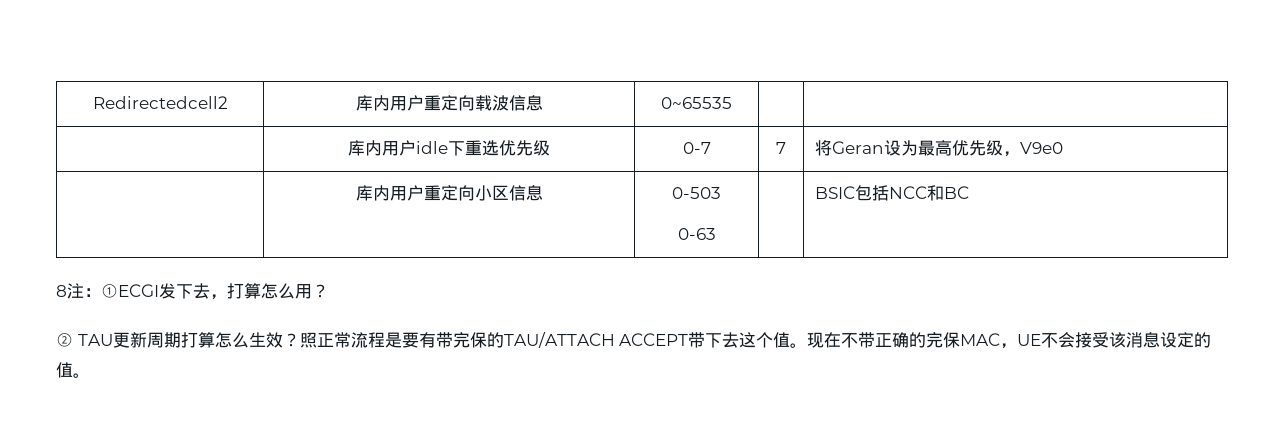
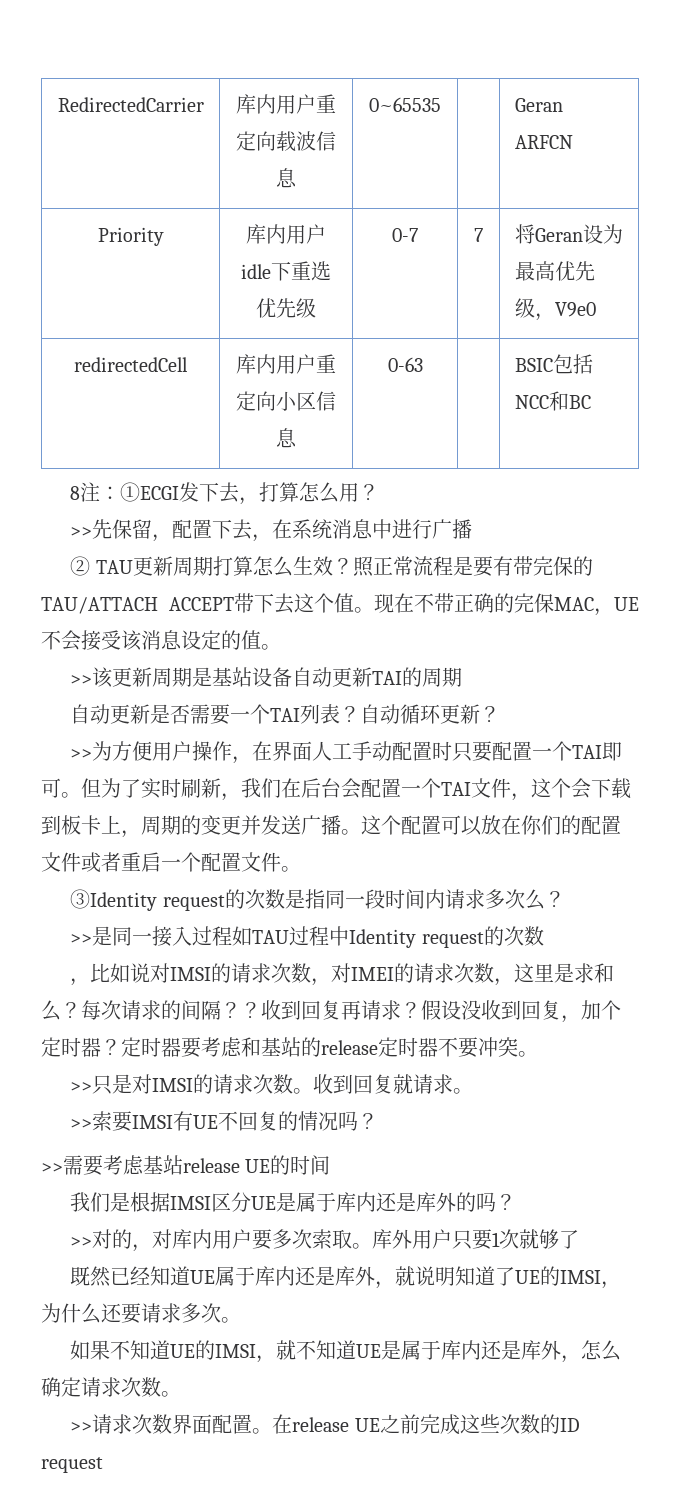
- Redirectedcell2 | 库内用户重定向载波信息 | 0~65535 | |
- | 库内用户idle下重选优先级 | 0-7 | 7 | 将Geran设为最高优先级，V9e0
+ RedirectedCarrier | 库内用户重定向载波信息 | 0~65535 | | Geran ARFCN
+ Priority | 库内用户idle下重选优先级 | 0-7 | 7 | 将Geran设为最高优先级，V9e0
- | 库内用户重定向小区信息 | 0-503
- 0-63 | | BSIC包括NCC和BC
+ redirectedCell | 库内用户重定向小区信息 | 0-63 | | BSIC包括NCC和BC
+ >>先保留，配置下去，在系统消息中进行广播
+ >>该更新周期是基站设备自动更新TAI的周期
+ 自动更新是否需要一个TAI列表？自动循环更新？
+ >>为方便用户操作，在界面人工手动配置时只要配置一个TAI即可。但为了实时刷新，我们在后台会配置一个TAI文件，这个会下载到板卡上，周期的变更并发送广播。这个配置可以放在你们的配置文件或者重启一个配置文件。
+ ③Identity request的次数是指同一段时间内请求多次么？
+ >>是同一接入过程如TAU过程中Identity request的次数
+ ，比如说对IMSI的请求次数，对IMEI的请求次数，这里是求和么？每次请求的间隔？？收到回复再请求？假设没收到回复，加个定时器？定时器要考虑和基站的release定时器不要冲突。
+ >>只是对IMSI的请求次数。收到回复就请求。
+ >>索要IMSI有UE不回复的情况吗？
+ >>需要考虑基站release UE的时间
+ 我们是根据IMSI区分UE是属于库内还是库外的吗？
+ >>对的，对库内用户要多次索取。库外用户只要1次就够了
+ 既然已经知道UE属于库内还是库外，就说明知道了UE的IMSI，为什么还要请求多次。
+ 如果不知道UE的IMSI，就不知道UE是属于库内还是库外，怎么确定请求次数。
+ >>请求次数界面配置。在release UE之前完成这些次数的ID request

